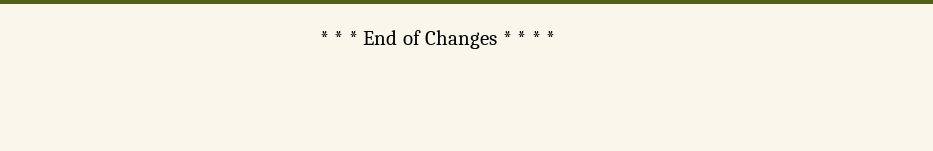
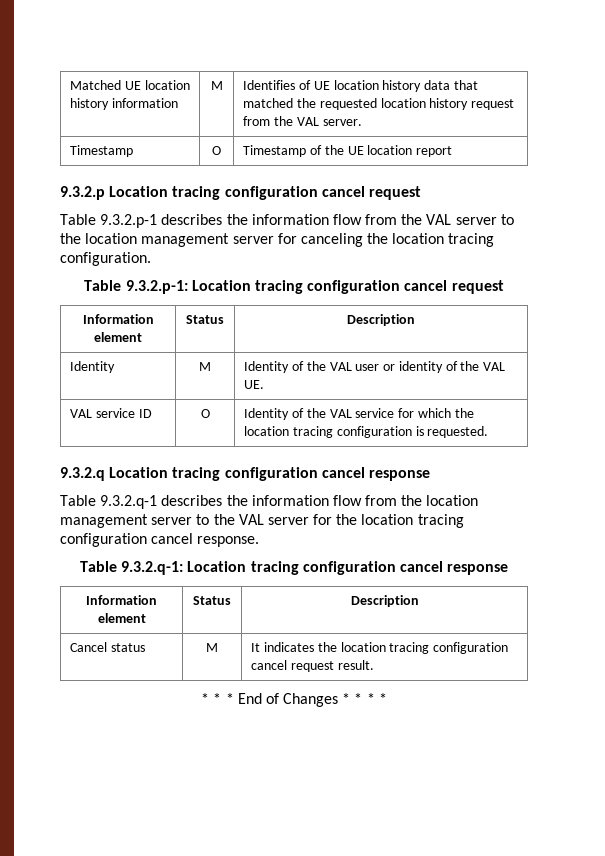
+ Matched UE location history information | M | Identifies of UE location history data that matched the requested location history request from the VAL server.
+ Timestamp | O | Timestamp of the UE location report
+ 9.3.2.p Location tracing configuration cancel request
+ Table 9.3.2.p-1 describes the information flow from the VAL server to the location management server for canceling the location tracing configuration.
+ Table 9.3.2.p-1: Location tracing configuration cancel request
+ Information element | Status | Description
+ Identity | M | Identity of the VAL user or identity of the VAL UE.
+ VAL service ID | O | Identity of the VAL service for which the location tracing configuration is requested.
+ 9.3.2.q Location tracing configuration cancel response
+ Table 9.3.2.q-1 describes the information flow from the location management server to the VAL server for the location tracing configuration cancel response.
+ Table 9.3.2.q-1: Location tracing configuration cancel response
+ Information element | Status | Description
+ Cancel status | M | It indicates the location tracing configuration cancel request result.

